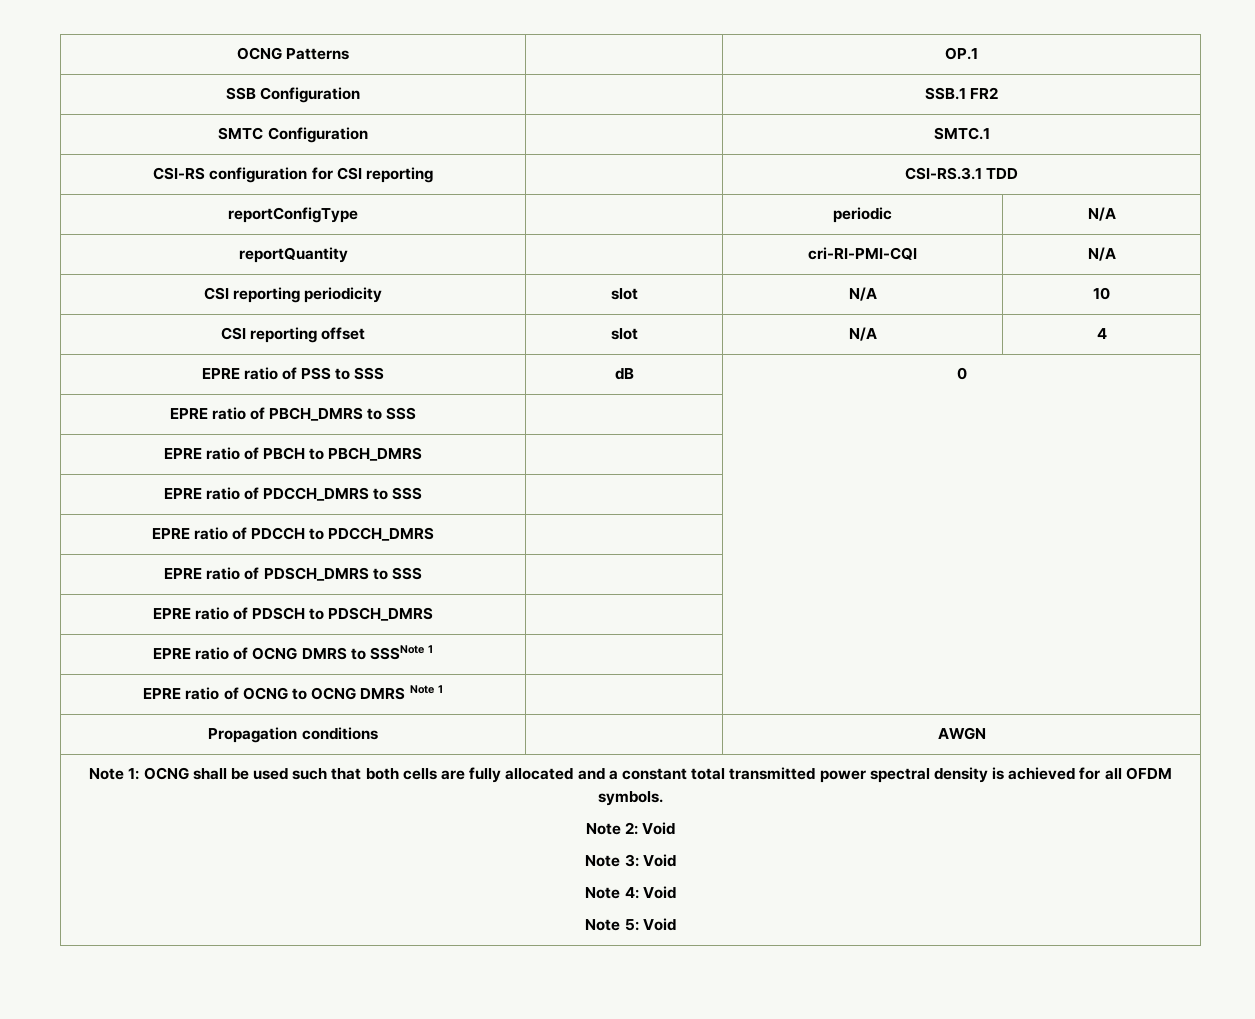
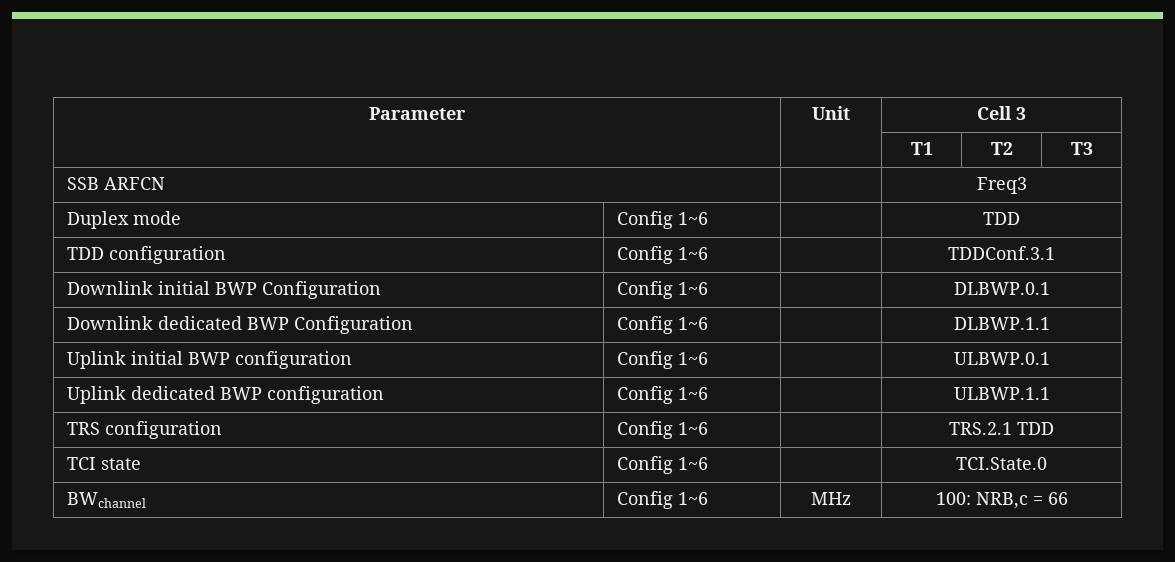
- OCNG Patterns | | OP.1
- SSB Configuration | | SSB.1 FR2
- SMTC Configuration | | SMTC.1
- CSI-RS configuration for CSI reporting | | CSI-RS.3.1 TDD
- reportConfigType | | periodic | N/A
- reportQuantity | | cri-RI-PMI-CQI | N/A
- CSI reporting periodicity | slot | N/A | 10
- CSI reporting offset | slot | N/A | 4
- EPRE ratio of PSS to SSS | dB | 0
- EPRE ratio of PBCH_DMRS to SSS | |
- EPRE ratio of PBCH to PBCH_DMRS | |
- EPRE ratio of PDCCH_DMRS to SSS | |
- EPRE ratio of PDCCH to PDCCH_DMRS | |
- EPRE ratio of PDSCH_DMRS to SSS | |
- EPRE ratio of PDSCH to PDSCH_DMRS | |
- EPRE ratio of OCNG DMRS to SSSNote 1 | |
- EPRE ratio of OCNG to OCNG DMRS Note 1 | |
- Propagation conditions | | AWGN
- Note 1: OCNG shall be used such that both cells are fully allocated and a constant total transmitted power spectral density is achieved for all OFDM symbols.
- Note 2: Void
- Note 3: Void
- Note 4: Void
- Note 5: Void
+ Parameter | Unit | Cell 3
+ | | T1 | T2 | T3
+ SSB ARFCN | | Freq3
+ Duplex mode | Config 1~6 | | TDD
+ TDD configuration | Config 1~6 | | TDDConf.3.1
+ Downlink initial BWP Configuration | Config 1~6 | | DLBWP.0.1
+ Downlink dedicated BWP Configuration | Config 1~6 | | DLBWP.1.1
+ Uplink initial BWP configuration | Config 1~6 | | ULBWP.0.1
+ Uplink dedicated BWP configuration | Config 1~6 | | ULBWP.1.1
+ TRS configuration | Config 1~6 | | TRS.2.1 TDD
+ TCI state | Config 1~6 | | TCI.State.0
+ BWchannel | Config 1~6 | MHz | 100: NRB,c = 66

